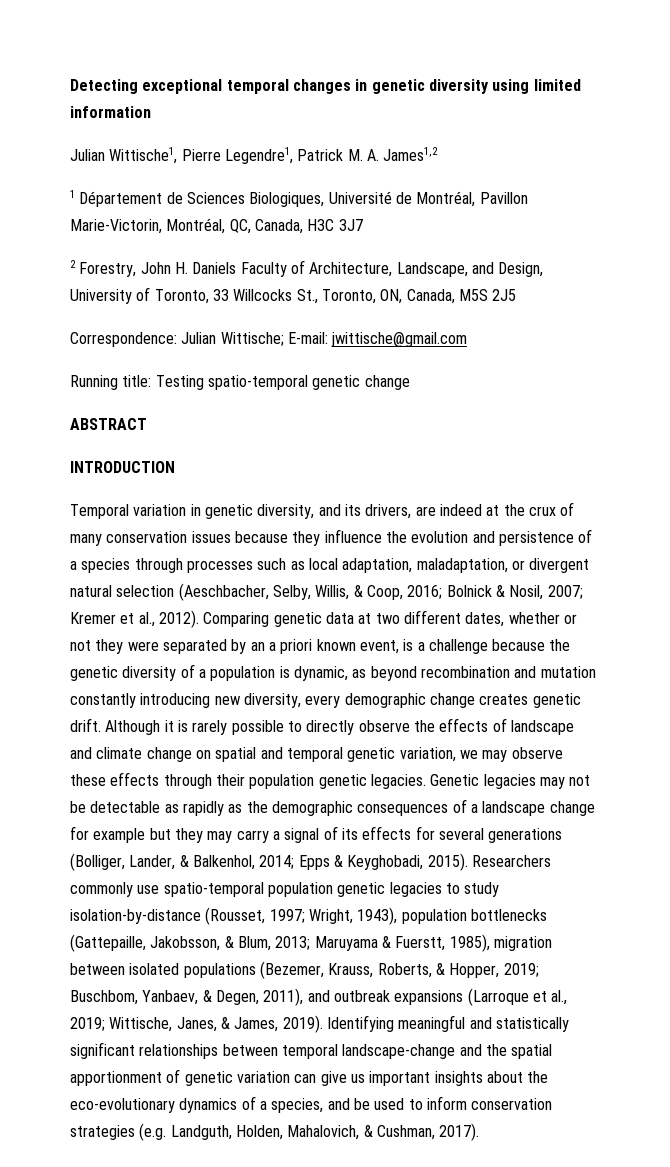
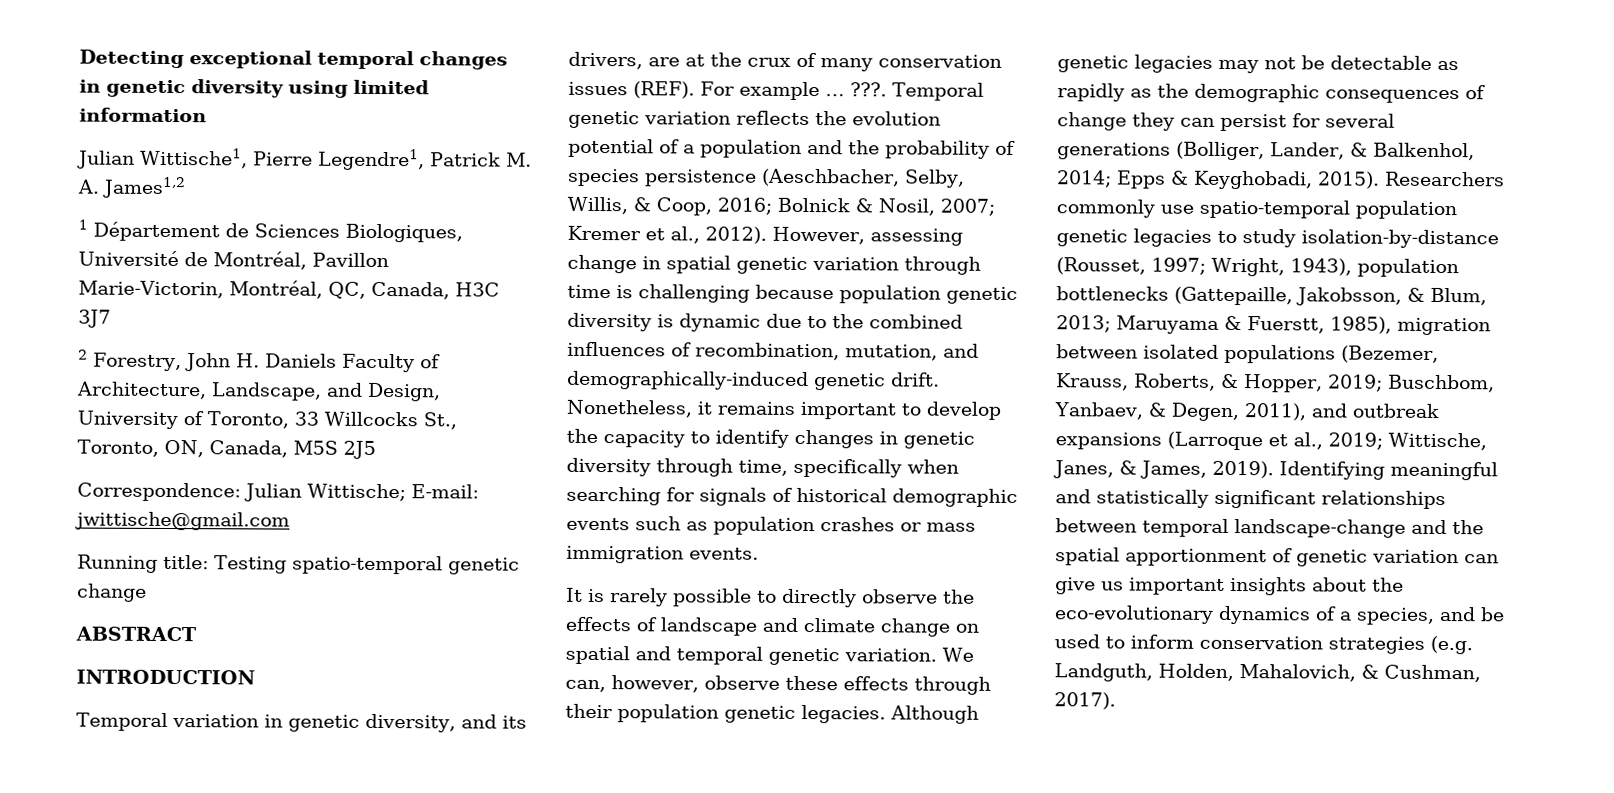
- Temporal variation in genetic diversity, and its drivers, are indeed at the crux of many conservation issues because they influence the evolution and persistence of a species through processes such as local adaptation, maladaptation, or divergent natural selection (Aeschbacher, Selby, Willis, & Coop, 2016; Bolnick & Nosil, 2007; Kremer et al., 2012).
+ Temporal variation in genetic diversity, and its drivers, are at the crux of many conservation issues (REF). For example … ???. Temporal genetic variation reflects the evolution potential of a population and the probability of species persistence (Aeschbacher, Selby, Willis, & Coop, 2016; Bolnick & Nosil, 2007; Kremer et al., 2012).
- Comparing genetic data at two different dates, whether or not they were separated by an a priori known event, is a challenge because the genetic diversity of a population is dynamic, as beyond recombination and mutation constantly introducing new diversity, every demographic change creates genetic drift. Although it is rarely possible to directly observe the effects of landscape and climate change on spatial and temporal genetic variation, we may observe these effects through their population genetic legacies.
+ However, assessing change in spatial genetic variation through time is challenging because population genetic diversity is dynamic due to the combined influences of recombination, mutation, and demographically-induced genetic drift. Nonetheless, it remains important to develop the capacity to identify changes in genetic diversity through time, specifically when searching for signals of historical demographic events such as population crashes or mass immigration events.
+ It is rarely possible to directly observe the effects of landscape and climate change on spatial and temporal genetic variation. We can, however, observe these effects through their population genetic legacies.
- Genetic legacies may not be detectable as rapidly as the demographic consequences of a landscape change for example but they may carry a signal of its effects for several generations (Bolliger, Lander, & Balkenhol, 2014; Epps & Keyghobadi, 2015).
+ Although genetic legacies may not be detectable as rapidly as the demographic consequences of change they can persist for several generations (Bolliger, Lander, & Balkenhol, 2014; Epps & Keyghobadi, 2015).

